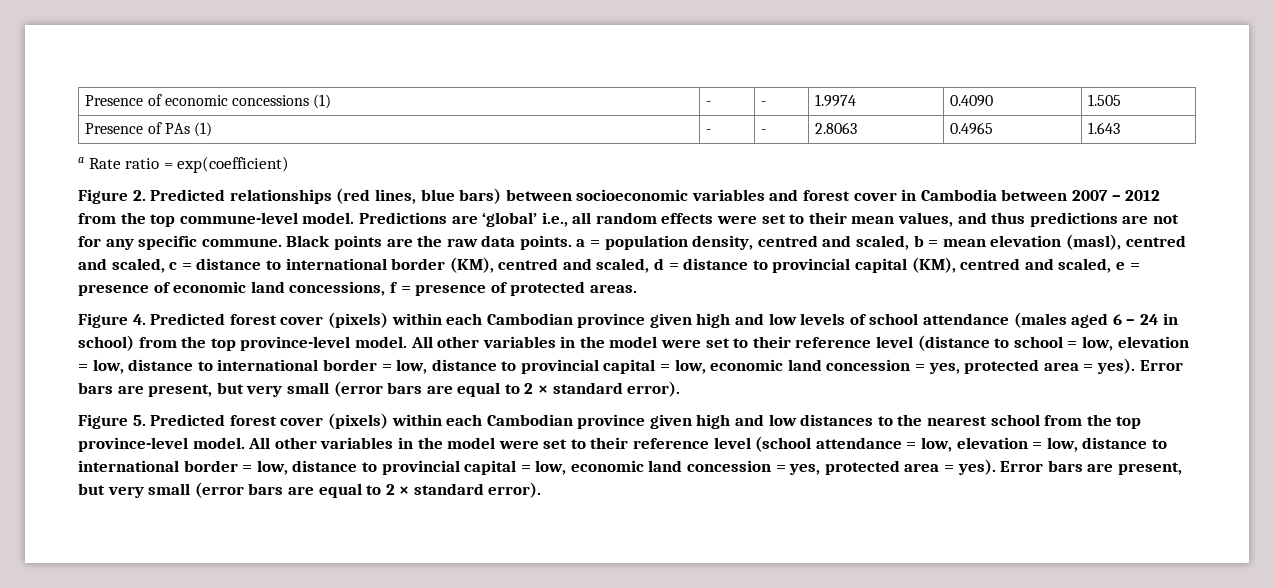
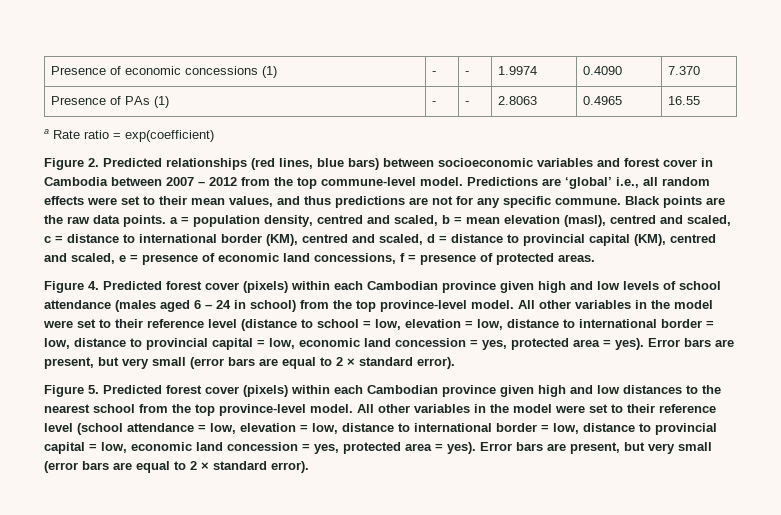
- Presence of economic concessions (1) | - | - | 1.9974 | 0.4090 | 1.505
+ Presence of economic concessions (1) | - | - | 1.9974 | 0.4090 | 7.370
- Presence of PAs (1) | - | - | 2.8063 | 0.4965 | 1.643
+ Presence of PAs (1) | - | - | 2.8063 | 0.4965 | 16.55

